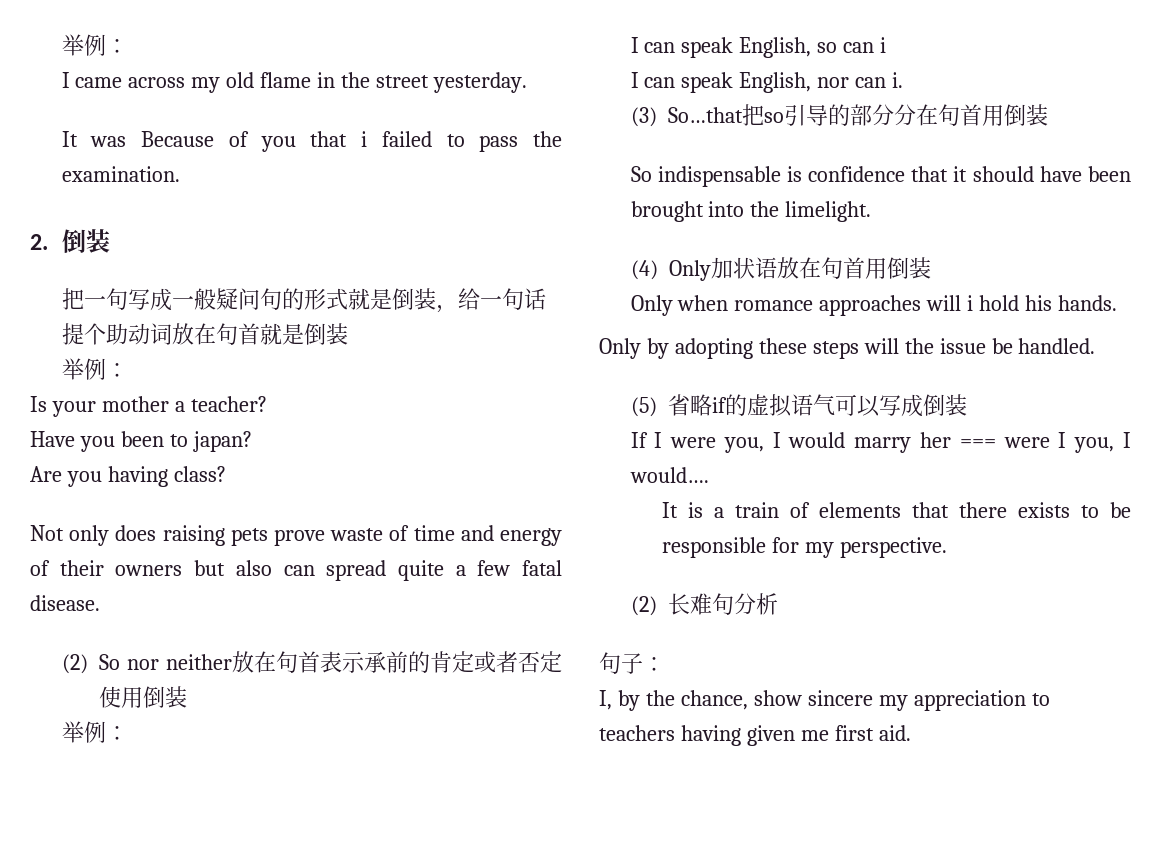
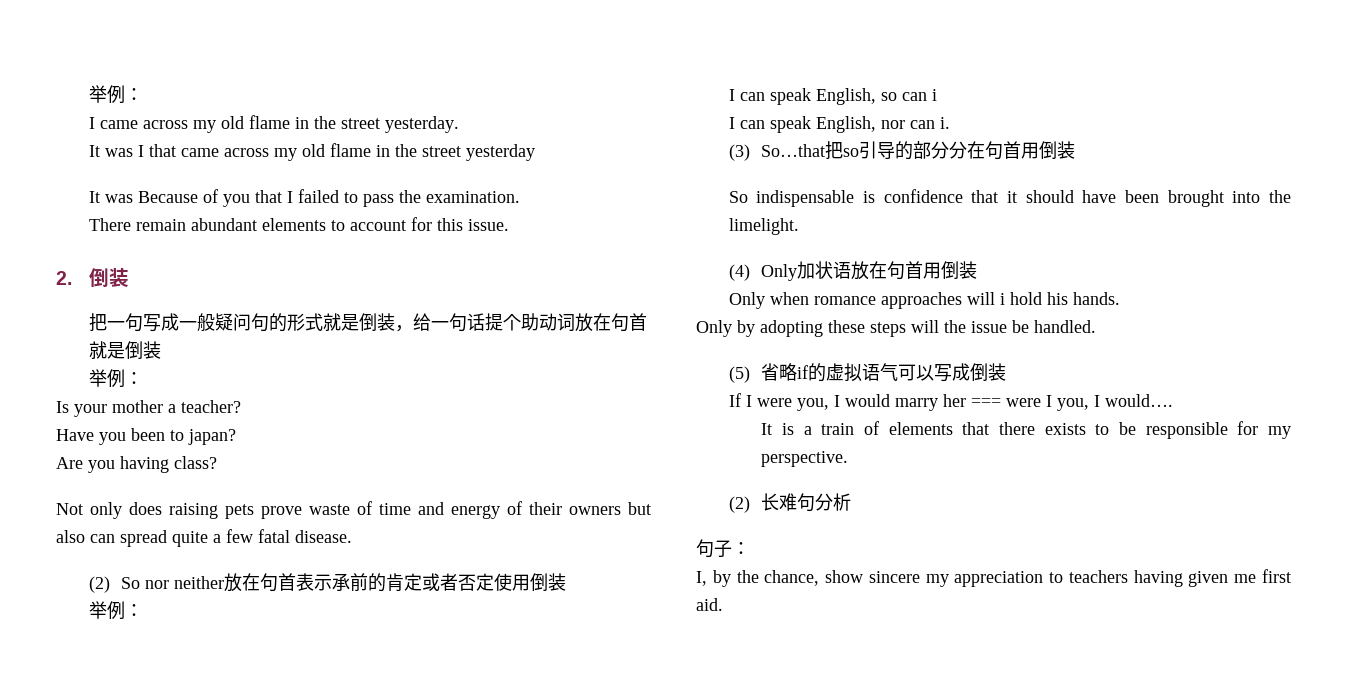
+ It was I that came across my old flame in the street yesterday
- It was Because of you that i failed to pass the examination.
+ It was Because of you that I failed to pass the examination.
+ There remain abundant elements to account for this issue.

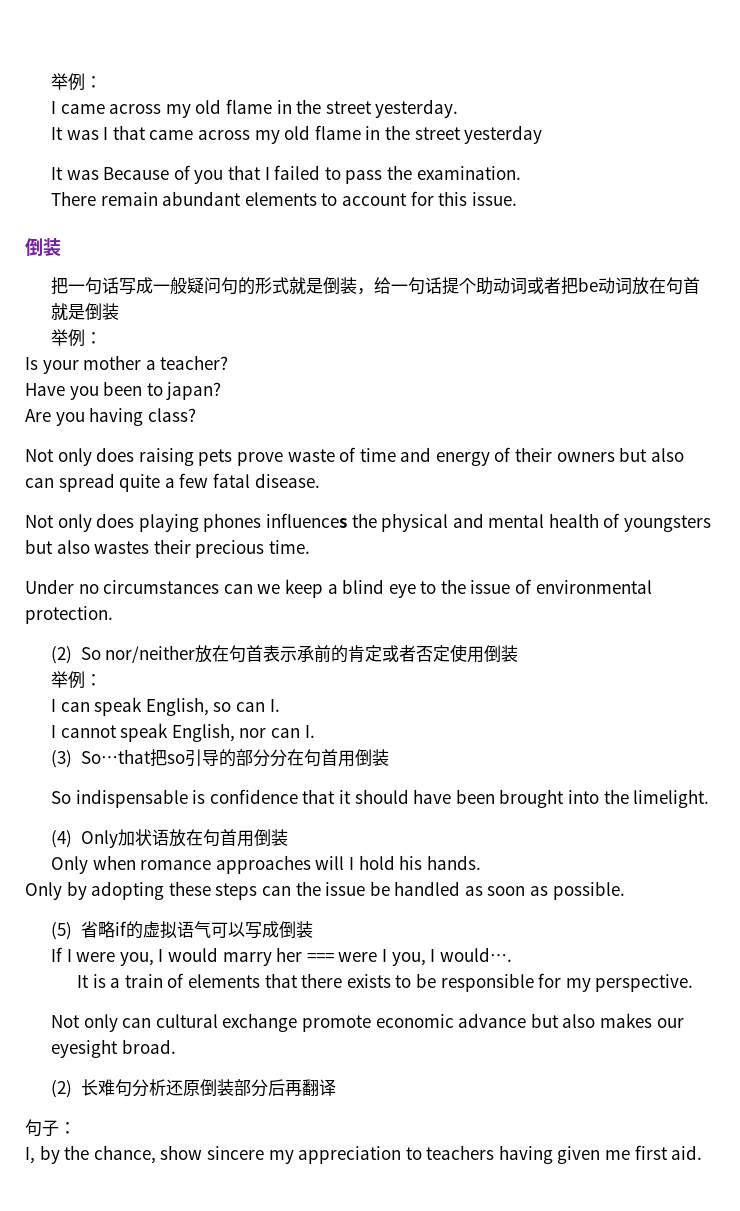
  There remain abundant elements to account for this issue.
- 2.倒装
+ 倒装
- 把一句写成一般疑问句的形式就是倒装，给一句话提个助动词放在句首就是倒装
+ 把一句话写成一般疑问句的形式就是倒装，给一句话提个助动词或者把be动词放在句首就是倒装
+ Not only does playing phones influences the physical and mental health of youngsters but also wastes their precious time.
+ Under no circumstances can we keep a blind eye to the issue of environmental protection.
- (2) So nor neither放在句首表示承前的肯定或者否定使用倒装
+ (2) So nor/neither放在句首表示承前的肯定或者否定使用倒装
- I can speak English, so can i
- I can speak English, nor can i.
+ I can speak English, so can I.
+ I cannot speak English, nor can I.
- Only when romance approaches will i hold his hands.
+ Only when romance approaches will I hold his hands.
- Only by adopting these steps will the issue be handled.
+ Only by adopting these steps can the issue be handled as soon as possible.
+ Not only can cultural exchange promote economic advance but also makes our eyesight broad.
- (2)长难句分析
+ (2)长难句分析还原倒装部分后再翻译

